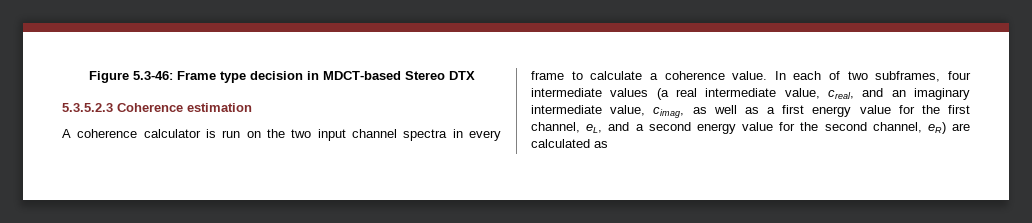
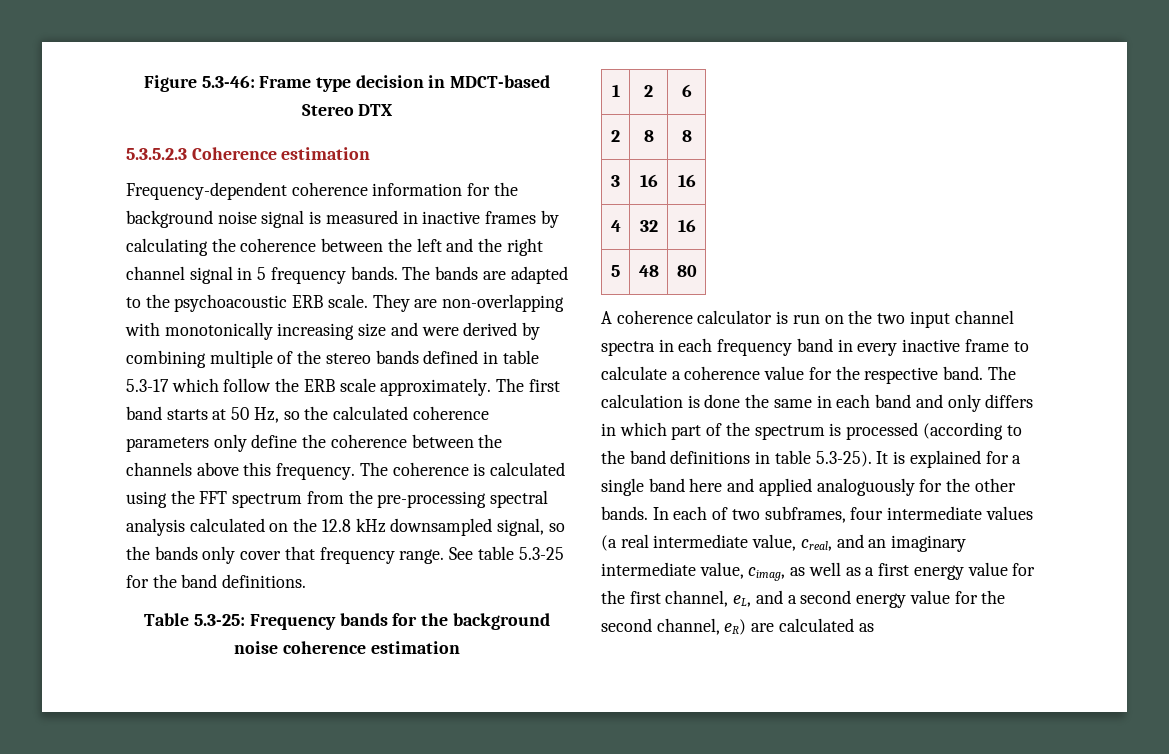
+ Frequency-dependent coherence information for the background noise signal is measured in inactive frames by calculating the coherence between the left and the right channel signal in 5 frequency bands. The bands are adapted to the psychoacoustic ERB scale. They are non-overlapping with monotonically increasing size and were derived by combining multiple of the stereo bands defined in table 5.3-17 which follow the ERB scale approximately. The first band starts at 50 Hz, so the calculated coherence parameters only define the coherence between the channels above this frequency. The coherence is calculated using the FFT spectrum from the pre-processing spectral analysis calculated on the 12.8 kHz downsampled signal, so the bands only cover that frequency range. See table 5.3-25 for the band definitions.
+ Table 5.3-25: Frequency bands for the background noise coherence estimation
+ 1 | 2 | 6
+ 2 | 8 | 8
+ 3 | 16 | 16
+ 4 | 32 | 16
+ 5 | 48 | 80
- A coherence calculator is run on the two input channel spectra in every frame to calculate a coherence value.
+ A coherence calculator is run on the two input channel spectra in each frequency band in every inactive frame to calculate a coherence value for the respective band. The calculation is done the same in each band and only differs in which part of the spectrum is processed (according to the band definitions in table 5.3-25). It is explained for a single band here and applied analoguously for the other bands.

